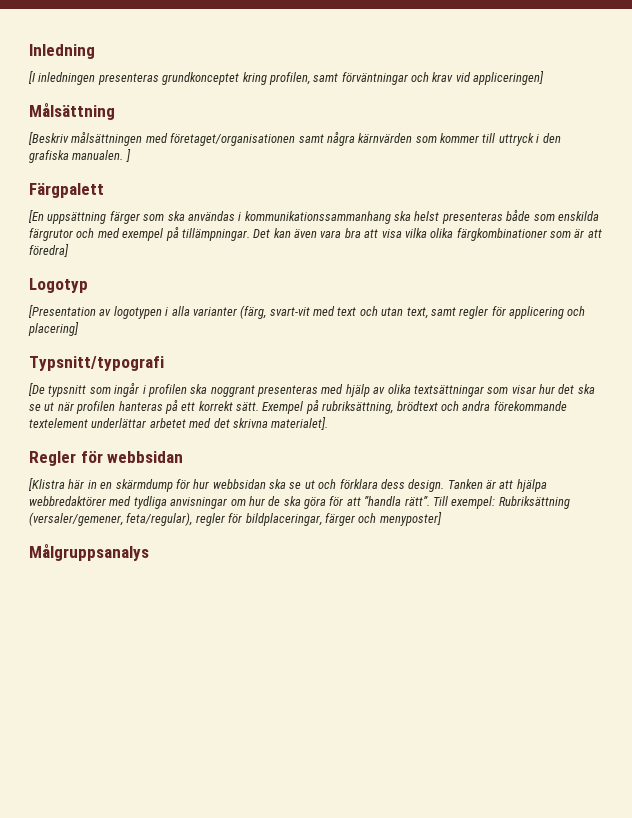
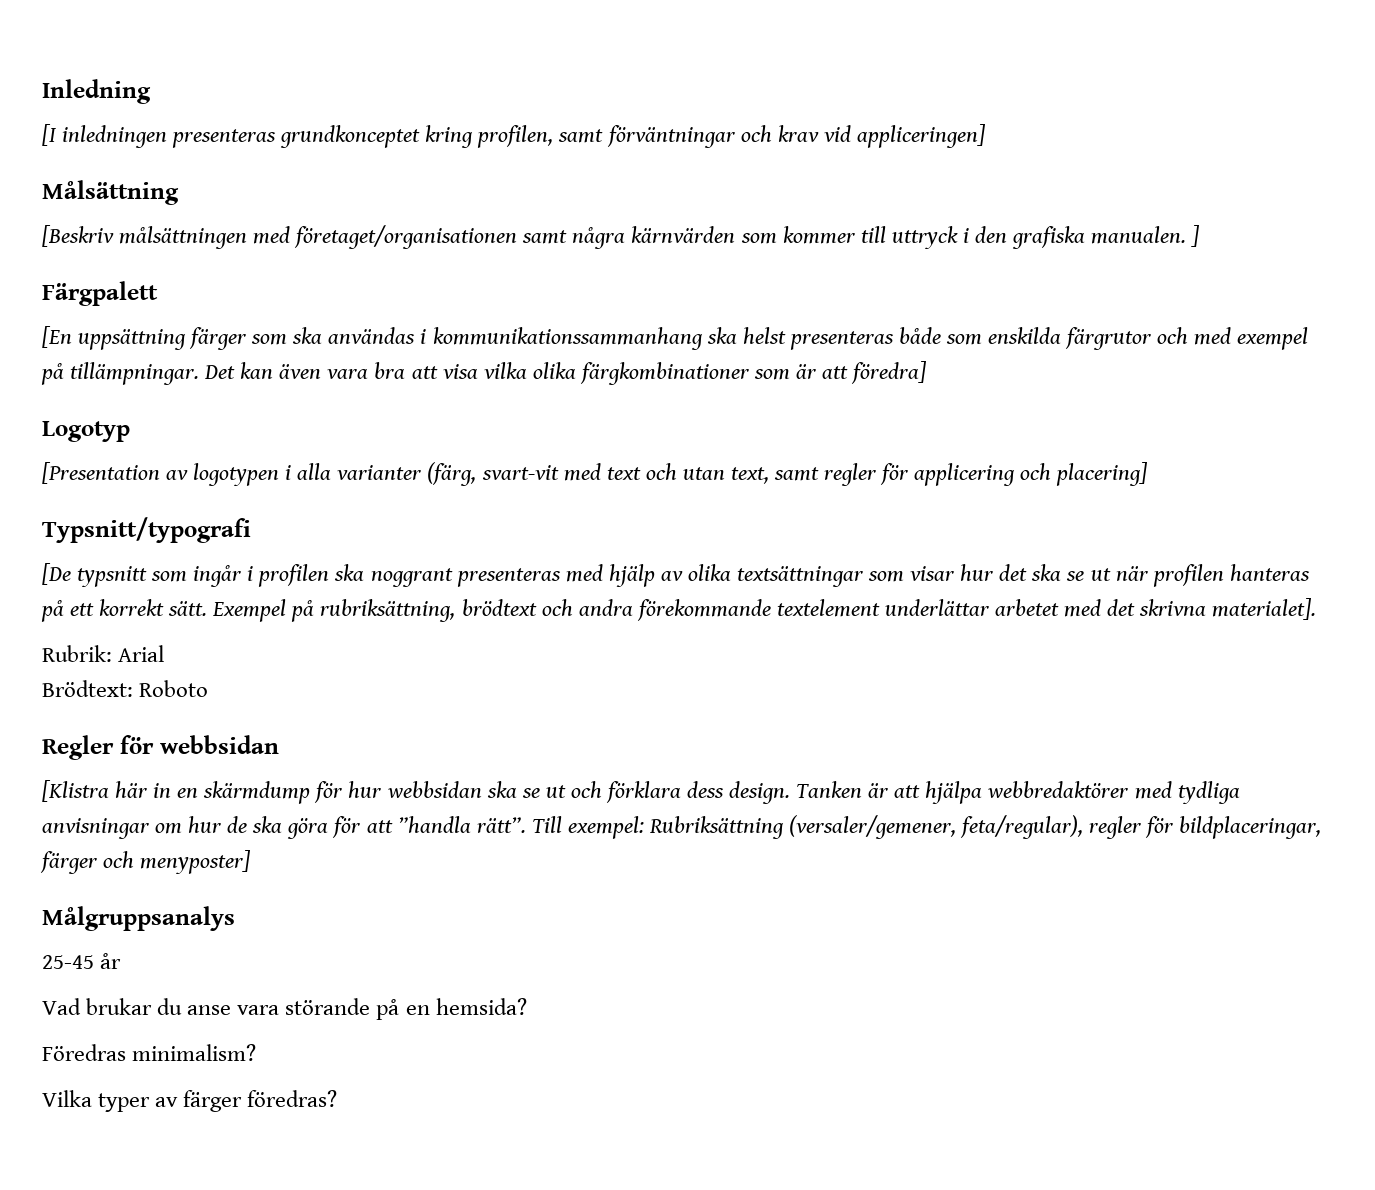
+ Rubrik: Arial
+ Brödtext: Roboto
+ 25-45 år
+ Vad brukar du anse vara störande på en hemsida?
+ Föredras minimalism?
+ Vilka typer av färger föredras?

